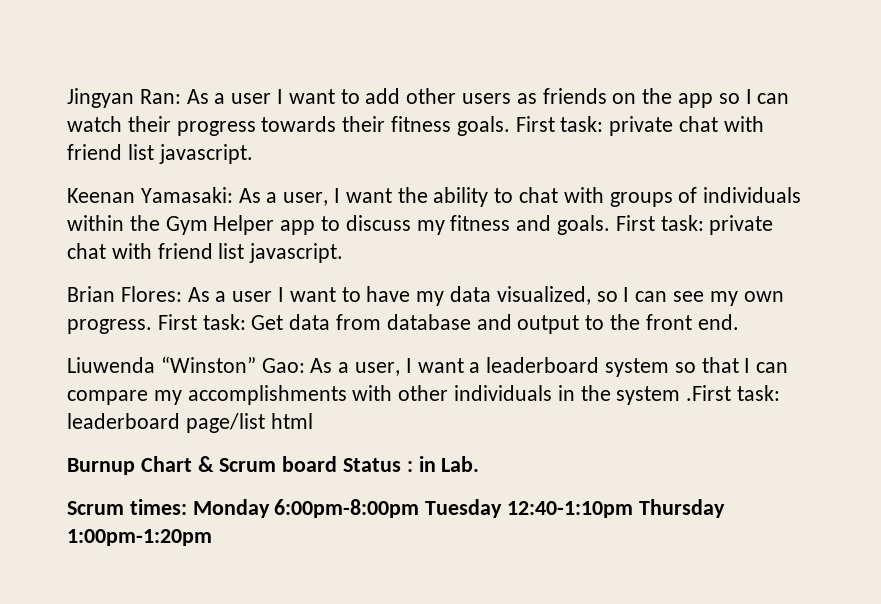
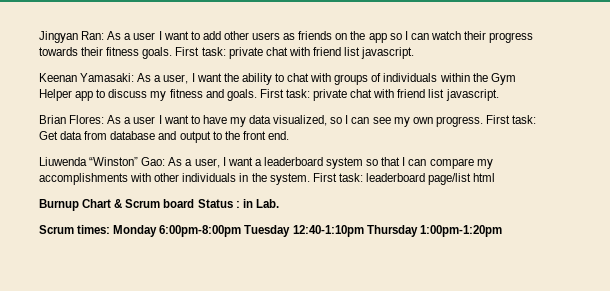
- Liuwenda “Winston” Gao: As a user, I want a leaderboard system so that I can compare my accomplishments with other individuals in the system .First task: leaderboard page/list html
+ Liuwenda “Winston” Gao: As a user, I want a leaderboard system so that I can compare my accomplishments with other individuals in the system. First task: leaderboard page/list html

